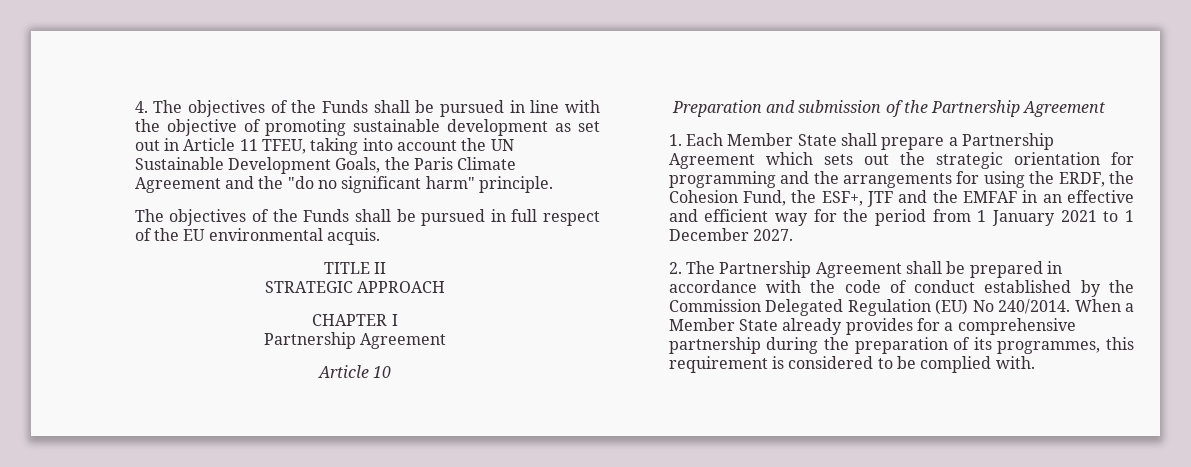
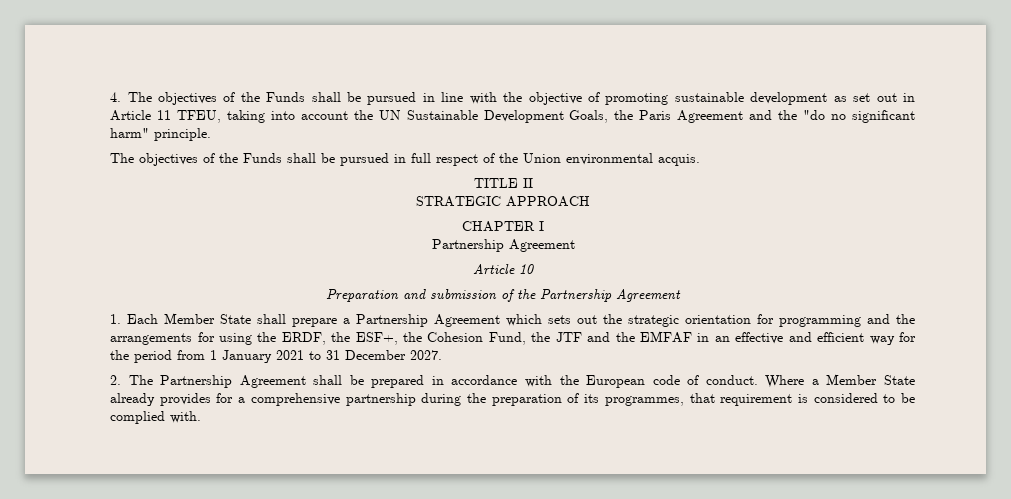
- 4. The objectives of the Funds shall be pursued in line with the objective of promoting sustainable development as set out in Article 11 TFEU, taking into account the UN Sustainable Development Goals, the Paris Climate Agreement and the "do no significant harm" principle.
+ 4. The objectives of the Funds shall be pursued in line with the objective of promoting sustainable development as set out in Article 11 TFEU, taking into account the UN Sustainable Development Goals, the Paris Agreement and the "do no significant harm" principle.
- The objectives of the Funds shall be pursued in full respect of the EU environmental acquis.
+ The objectives of the Funds shall be pursued in full respect of the Union environmental acquis.
- 1. Each Member State shall prepare a Partnership Agreement which sets out the strategic orientation for programming and the arrangements for using the ERDF, the Cohesion Fund, the ESF+, JTF and the EMFAF in an effective and efficient way for the period from 1 January 2021 to 1 December 2027.
+ 1. Each Member State shall prepare a Partnership Agreement which sets out the strategic orientation for programming and the arrangements for using the ERDF, the ESF+, the Cohesion Fund, the JTF and the EMFAF in an effective and efficient way for the period from 1 January 2021 to 31 December 2027.
- 2. The Partnership Agreement shall be prepared in accordance with the code of conduct established by the Commission Delegated Regulation (EU) No 240/2014. When a Member State already provides for a comprehensive partnership during the preparation of its programmes, this requirement is considered to be complied with.
+ 2. The Partnership Agreement shall be prepared in accordance with the European code of conduct. Where a Member State already provides for a comprehensive partnership during the preparation of its programmes, that requirement is considered to be complied with.

